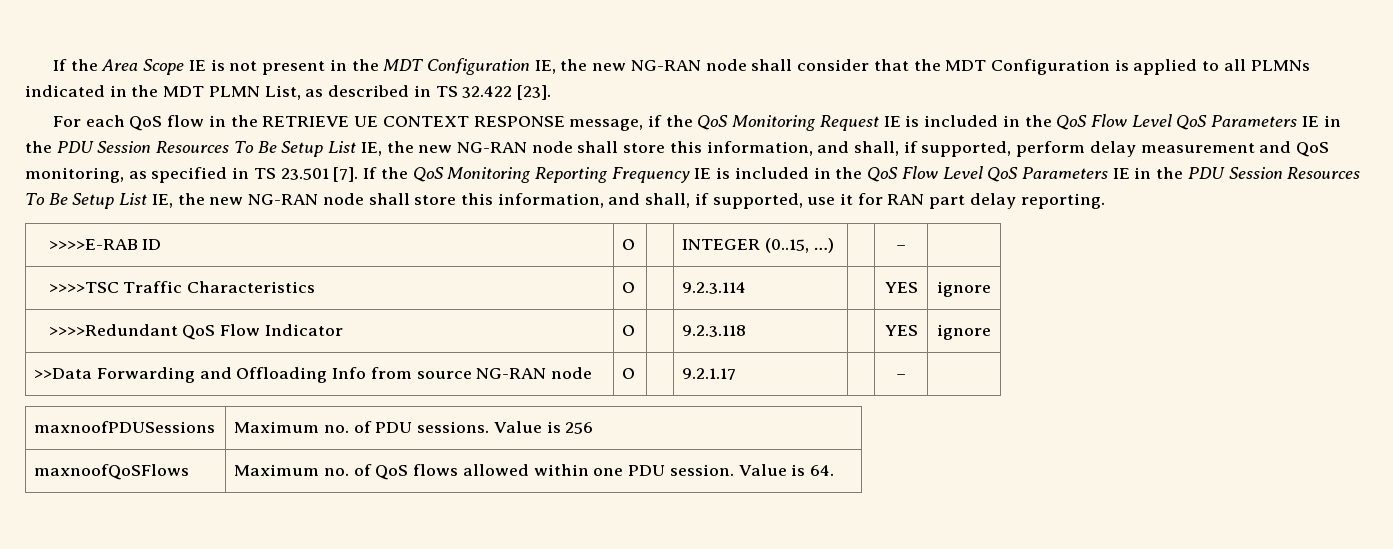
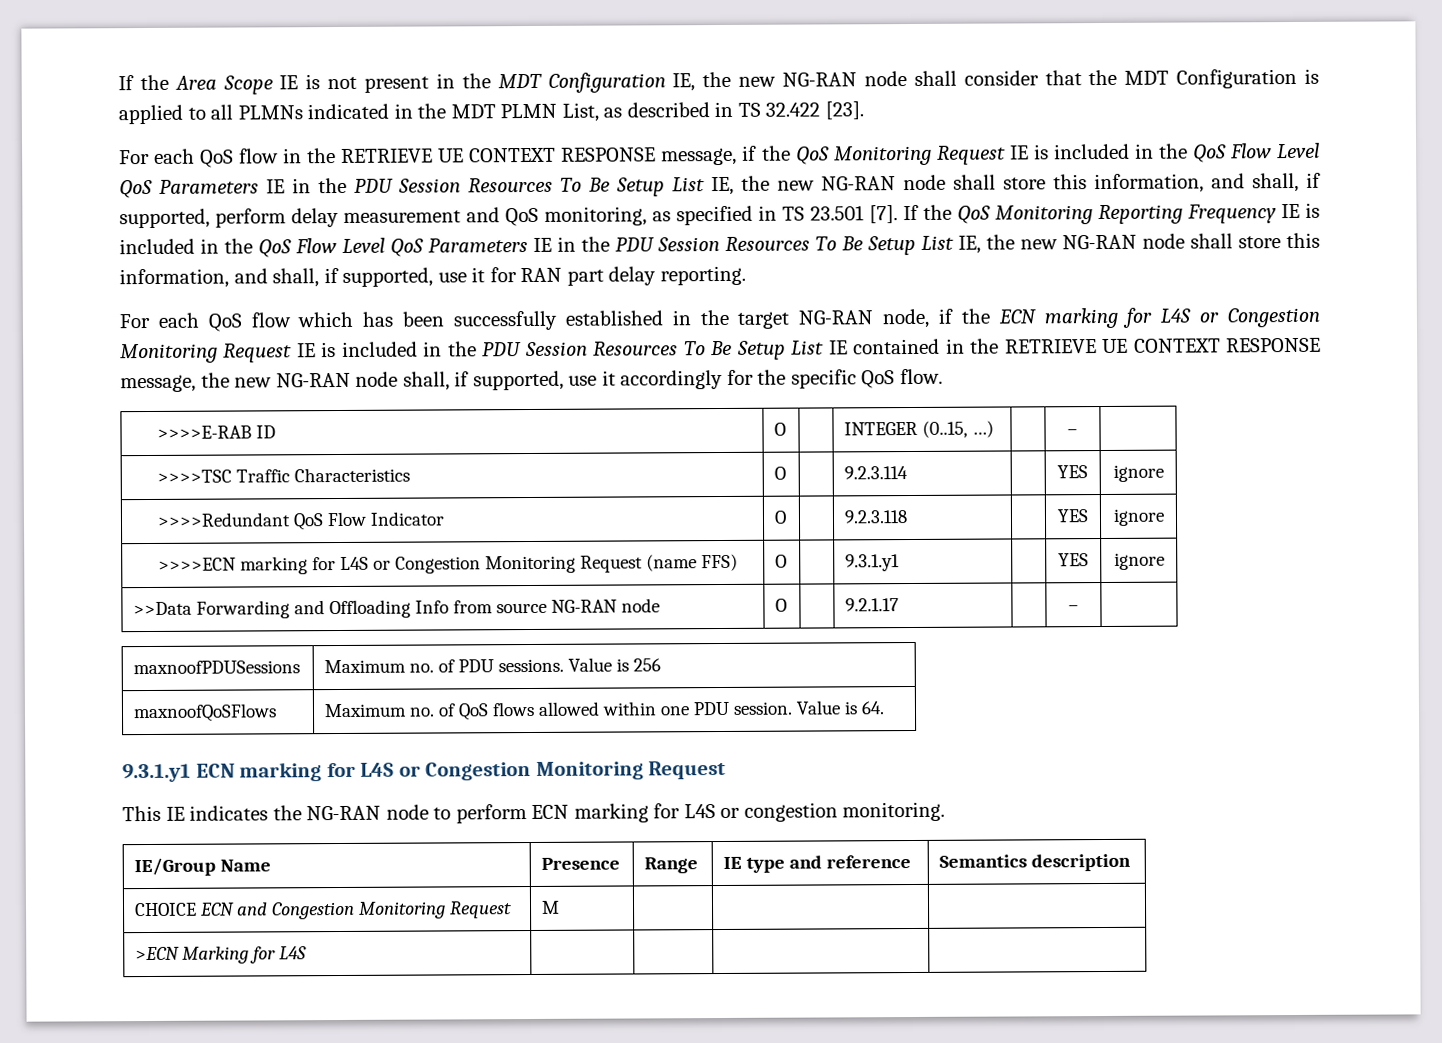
+ For each QoS flow which has been successfully established in the target NG-RAN node, if the ECN marking for L4S or Congestion Monitoring Request IE is included in the PDU Session Resources To Be Setup List IE contained in the RETRIEVE UE CONTEXT RESPONSE message, the new NG-RAN node shall, if supported, use it accordingly for the specific QoS flow.
+ >>>>ECN marking for L4S or Congestion Monitoring Request (name FFS) | O | | 9.3.1.y1 | | YES | ignore
+ 9.3.1.y1 ECN marking for L4S or Congestion Monitoring Request
+ This IE indicates the NG-RAN node to perform ECN marking for L4S or congestion monitoring.
+ IE/Group Name | Presence | Range | IE type and reference | Semantics description
+ CHOICE ECN and Congestion Monitoring Request | M | | |
+ >ECN Marking for L4S | | | |

